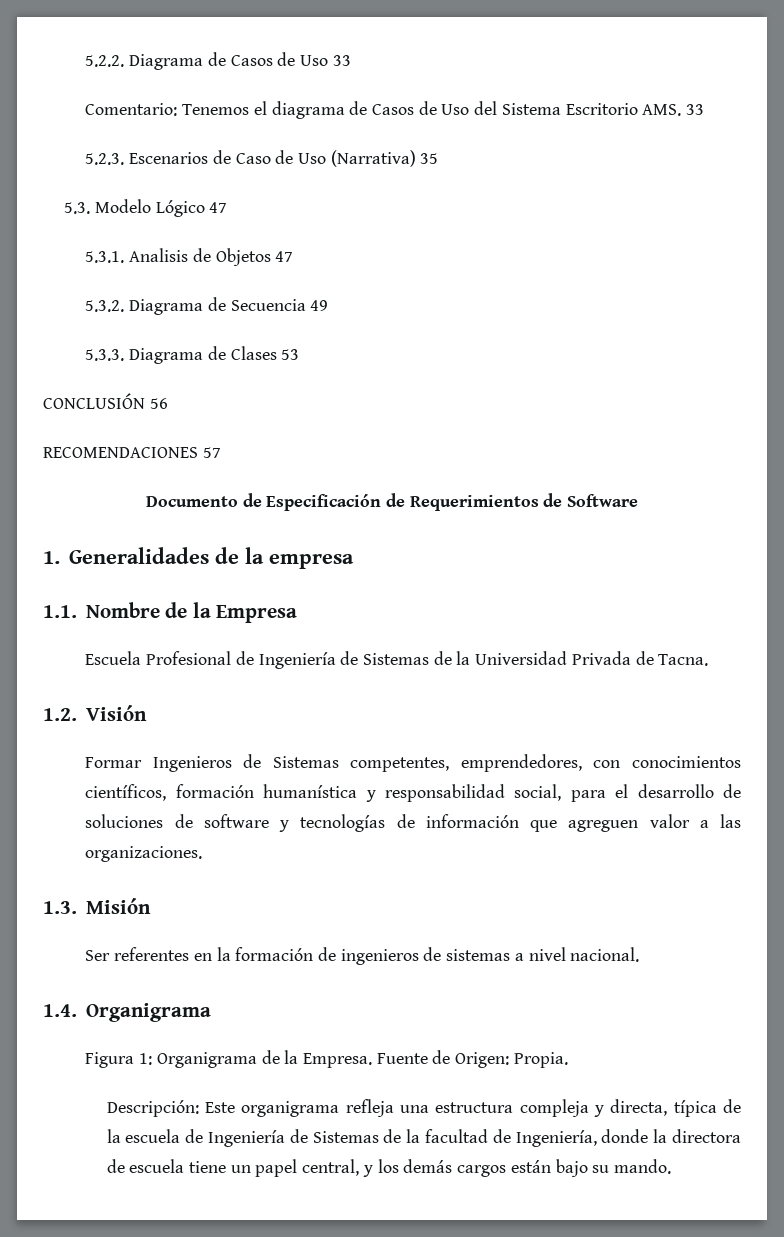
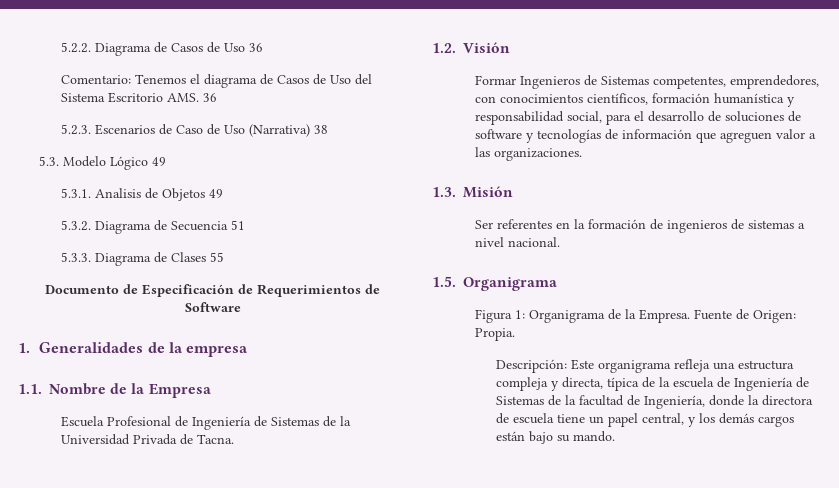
- 5.2.2. Diagrama de Casos de Uso 33
+ 5.2.2. Diagrama de Casos de Uso 36
- Comentario: Tenemos el diagrama de Casos de Uso del Sistema Escritorio AMS. 33
+ Comentario: Tenemos el diagrama de Casos de Uso del Sistema Escritorio AMS. 36
- 5.2.3. Escenarios de Caso de Uso (Narrativa) 35
+ 5.2.3. Escenarios de Caso de Uso (Narrativa) 38
- 5.3. Modelo Lógico 47
+ 5.3. Modelo Lógico 49
- 5.3.1. Analisis de Objetos 47
+ 5.3.1. Analisis de Objetos 49
- 5.3.2. Diagrama de Secuencia 49
+ 5.3.2. Diagrama de Secuencia 51
- 5.3.3. Diagrama de Clases 53
- CONCLUSIÓN 56
- RECOMENDACIONES 57
+ 5.3.3. Diagrama de Clases 55
- 1.4. Organigrama
+ 1.5. Organigrama

